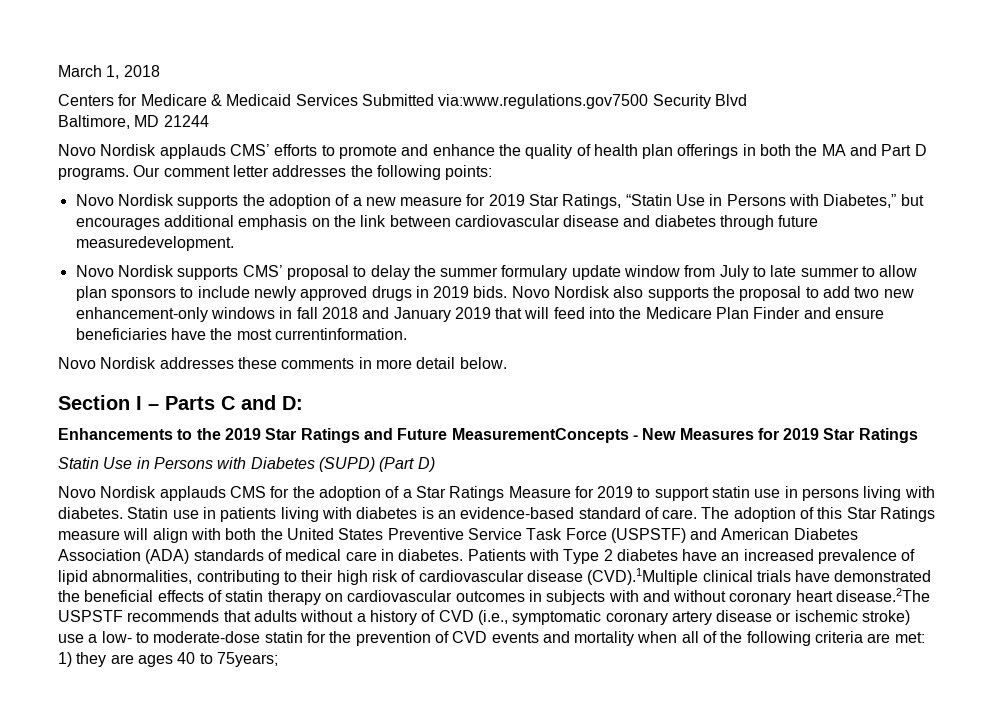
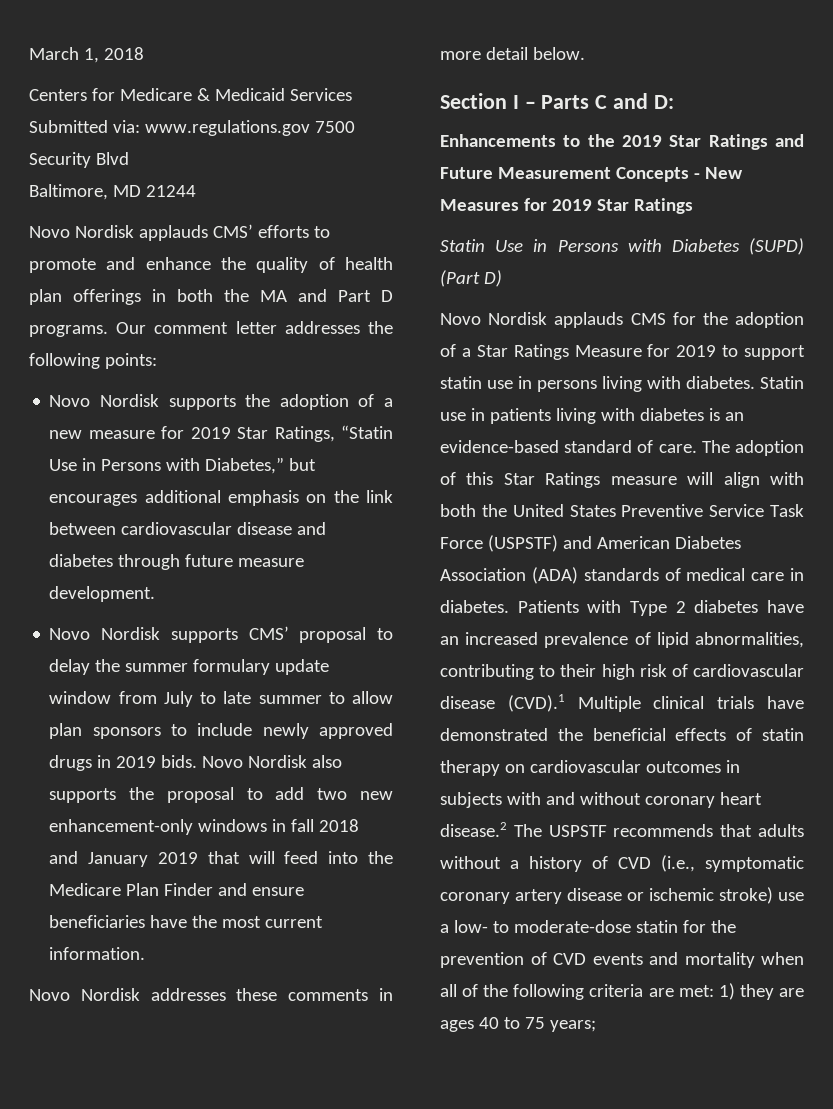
- Centers for Medicare & Medicaid Services Submitted via:www.regulations.gov7500 Security Blvd
+ Centers for Medicare & Medicaid Services Submitted via: www.regulations.gov 7500 Security Blvd
- Novo Nordisk supports the adoption of a new measure for 2019 Star Ratings, “Statin Use in Persons with Diabetes,” but encourages additional emphasis on the link between cardiovascular disease and diabetes through future measuredevelopment.
+ Novo Nordisk supports the adoption of a new measure for 2019 Star Ratings, “Statin Use in Persons with Diabetes,” but encourages additional emphasis on the link between cardiovascular disease and diabetes through future measure development.
- Novo Nordisk also supports the proposal to add two new enhancement-only windows in fall 2018 and January 2019 that will feed into the Medicare Plan Finder and ensure beneficiaries have the most currentinformation.
+ Novo Nordisk also supports the proposal to add two new enhancement-only windows in fall 2018 and January 2019 that will feed into the Medicare Plan Finder and ensure beneficiaries have the most current information.
- Enhancements to the 2019 Star Ratings and Future MeasurementConcepts - New Measures for 2019 Star Ratings
+ Enhancements to the 2019 Star Ratings and Future Measurement Concepts - New Measures for 2019 Star Ratings
- Patients with Type 2 diabetes have an increased prevalence of lipid abnormalities, contributing to their high risk of cardiovascular disease (CVD).1Multiple clinical trials have demonstrated the beneficial effects of statin therapy on cardiovascular outcomes in subjects with and without coronary heart disease.2The USPSTF recommends that adults without a history of CVD (i.e., symptomatic coronary artery disease or ischemic stroke) use a low- to moderate-dose statin for the prevention of CVD events and mortality when all of the following criteria are met:
+ Patients with Type 2 diabetes have an increased prevalence of lipid abnormalities, contributing to their high risk of cardiovascular disease (CVD).1 Multiple clinical trials have demonstrated the beneficial effects of statin therapy on cardiovascular outcomes in subjects with and without coronary heart disease.2 The USPSTF recommends that adults without a history of CVD (i.e., symptomatic coronary artery disease or ischemic stroke) use a low- to moderate-dose statin for the prevention of CVD events and mortality when all of the following criteria are met:
- 1) they are ages 40 to 75years;
+ 1) they are ages 40 to 75 years;

